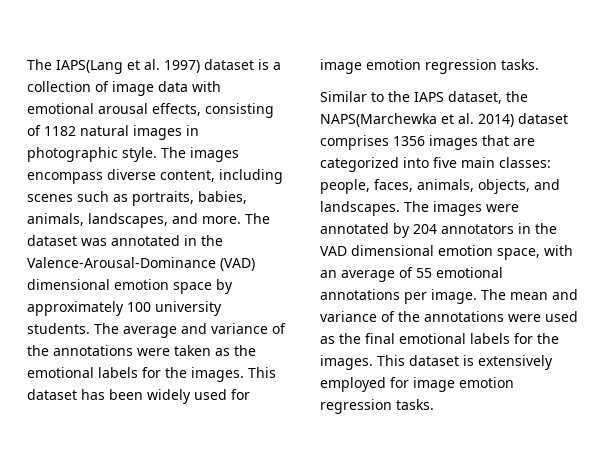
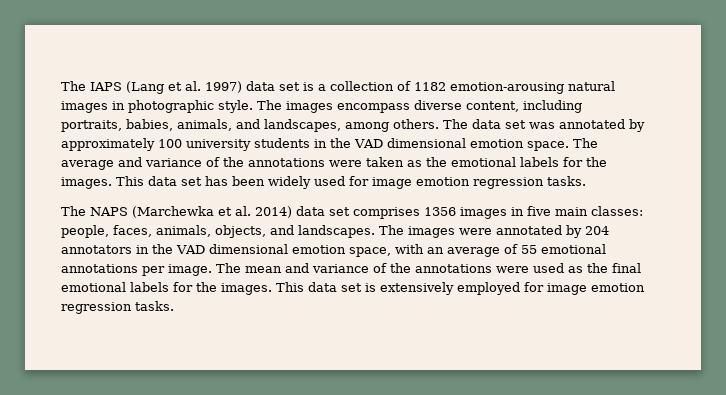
- The IAPS(Lang et al. 1997) dataset is a collection of image data with emotional arousal effects, consisting of 1182 natural images in photographic style.
+ The IAPS (Lang et al. 1997) data set is a collection of 1182 emotion-arousing natural images in photographic style.
- The images encompass diverse content, including scenes such as portraits, babies, animals, landscapes, and more. The dataset was annotated in the Valence-Arousal-Dominance (VAD) dimensional emotion space by approximately 100 university students.
+ The images encompass diverse content, including portraits, babies, animals, and landscapes, among others. The data set was annotated by approximately 100 university students in the VAD dimensional emotion space.
- This dataset has been widely used for image emotion regression tasks.
+ This data set has been widely used for image emotion regression tasks.
- Similar to the IAPS dataset, the NAPS(Marchewka et al. 2014) dataset comprises 1356 images that are categorized into five main classes: people, faces, animals, objects, and landscapes.
+ The NAPS (Marchewka et al. 2014) data set comprises 1356 images in five main classes: people, faces, animals, objects, and landscapes.
- This dataset is extensively employed for image emotion regression tasks.
+ This data set is extensively employed for image emotion regression tasks.

